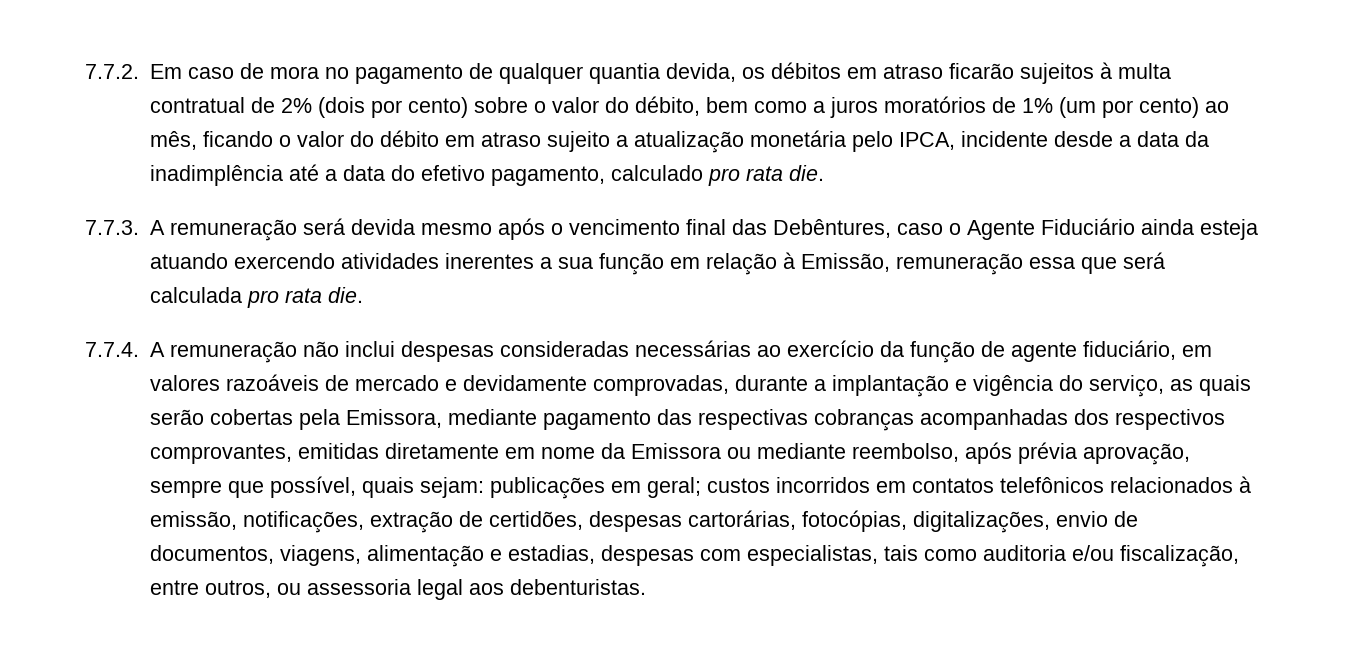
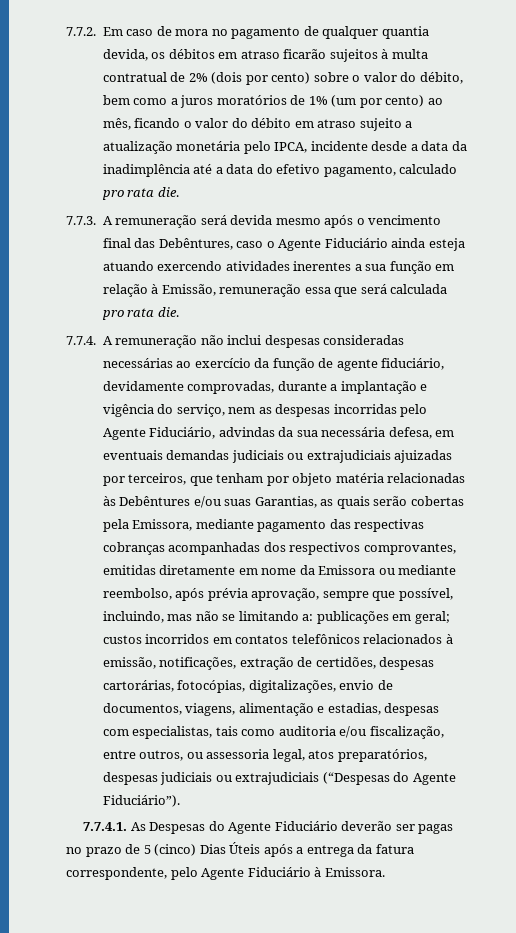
- 7.7.4. A remuneração não inclui despesas consideradas necessárias ao exercício da função de agente fiduciário, em valores razoáveis de mercado e devidamente comprovadas, durante a implantação e vigência do serviço, as quais serão cobertas pela Emissora, mediante pagamento das respectivas cobranças acompanhadas dos respectivos comprovantes, emitidas diretamente em nome da Emissora ou mediante reembolso, após prévia aprovação, sempre que possível, quais sejam:
+ 7.7.4. A remuneração não inclui despesas consideradas necessárias ao exercício da função de agente fiduciário, devidamente comprovadas, durante a implantação e vigência do serviço, nem as despesas incorridas pelo Agente Fiduciário, advindas da sua necessária defesa, em eventuais demandas judiciais ou extrajudiciais ajuizadas por terceiros, que tenham por objeto matéria relacionadas às Debêntures e/ou suas Garantias, as quais serão cobertas pela Emissora, mediante pagamento das respectivas cobranças acompanhadas dos respectivos comprovantes, emitidas diretamente em nome da Emissora ou mediante reembolso, após prévia aprovação, sempre que possível, incluindo, mas não se limitando a:
- custos incorridos em contatos telefônicos relacionados à emissão, notificações, extração de certidões, despesas cartorárias, fotocópias, digitalizações, envio de documentos, viagens, alimentação e estadias, despesas com especialistas, tais como auditoria e/ou fiscalização, entre outros, ou assessoria legal aos debenturistas.
+ custos incorridos em contatos telefônicos relacionados à emissão, notificações, extração de certidões, despesas cartorárias, fotocópias, digitalizações, envio de documentos, viagens, alimentação e estadias, despesas com especialistas, tais como auditoria e/ou fiscalização, entre outros, ou assessoria legal, atos preparatórios, despesas judiciais ou extrajudiciais (“Despesas do Agente Fiduciário”).
+ 7.7.4.1. As Despesas do Agente Fiduciário deverão ser pagas no prazo de 5 (cinco) Dias Úteis após a entrega da fatura correspondente, pelo Agente Fiduciário à Emissora.

